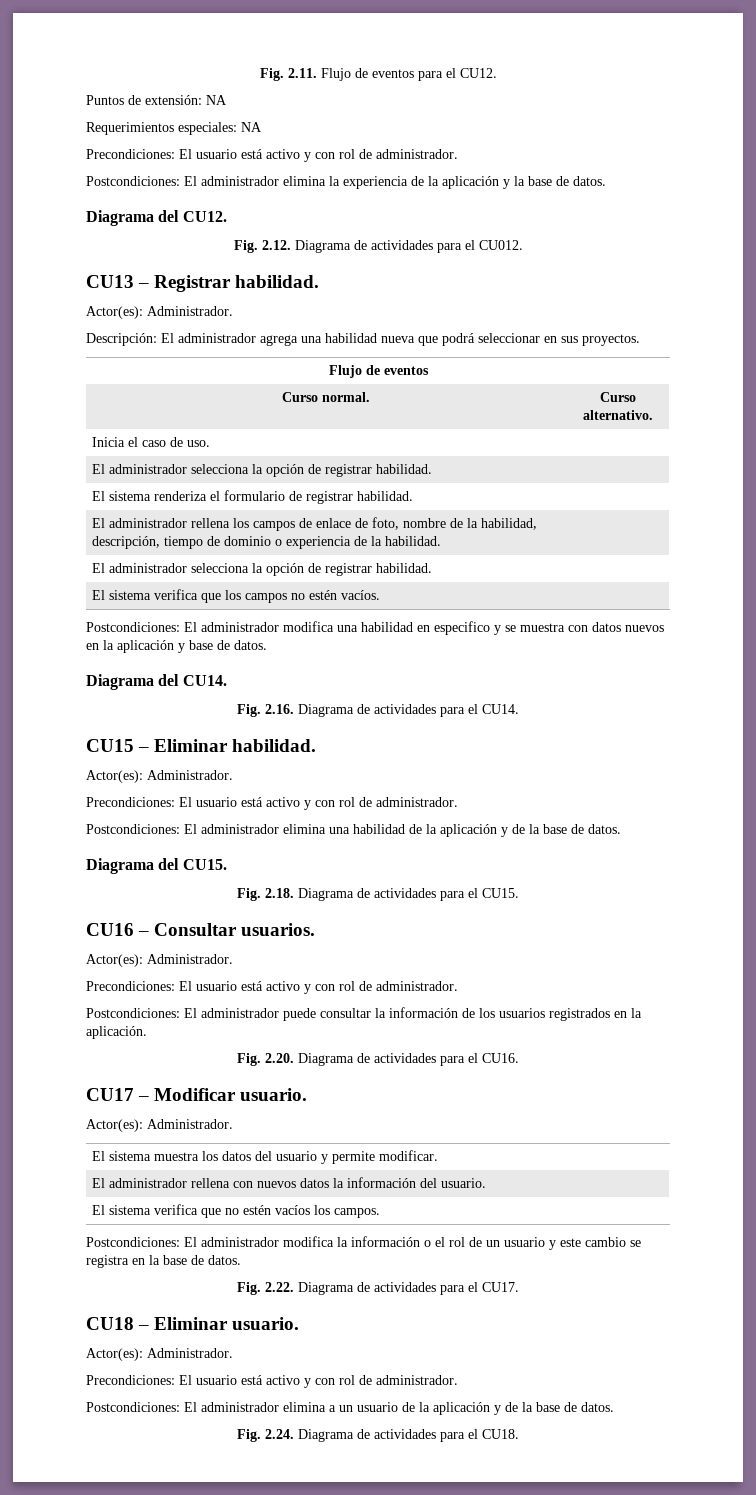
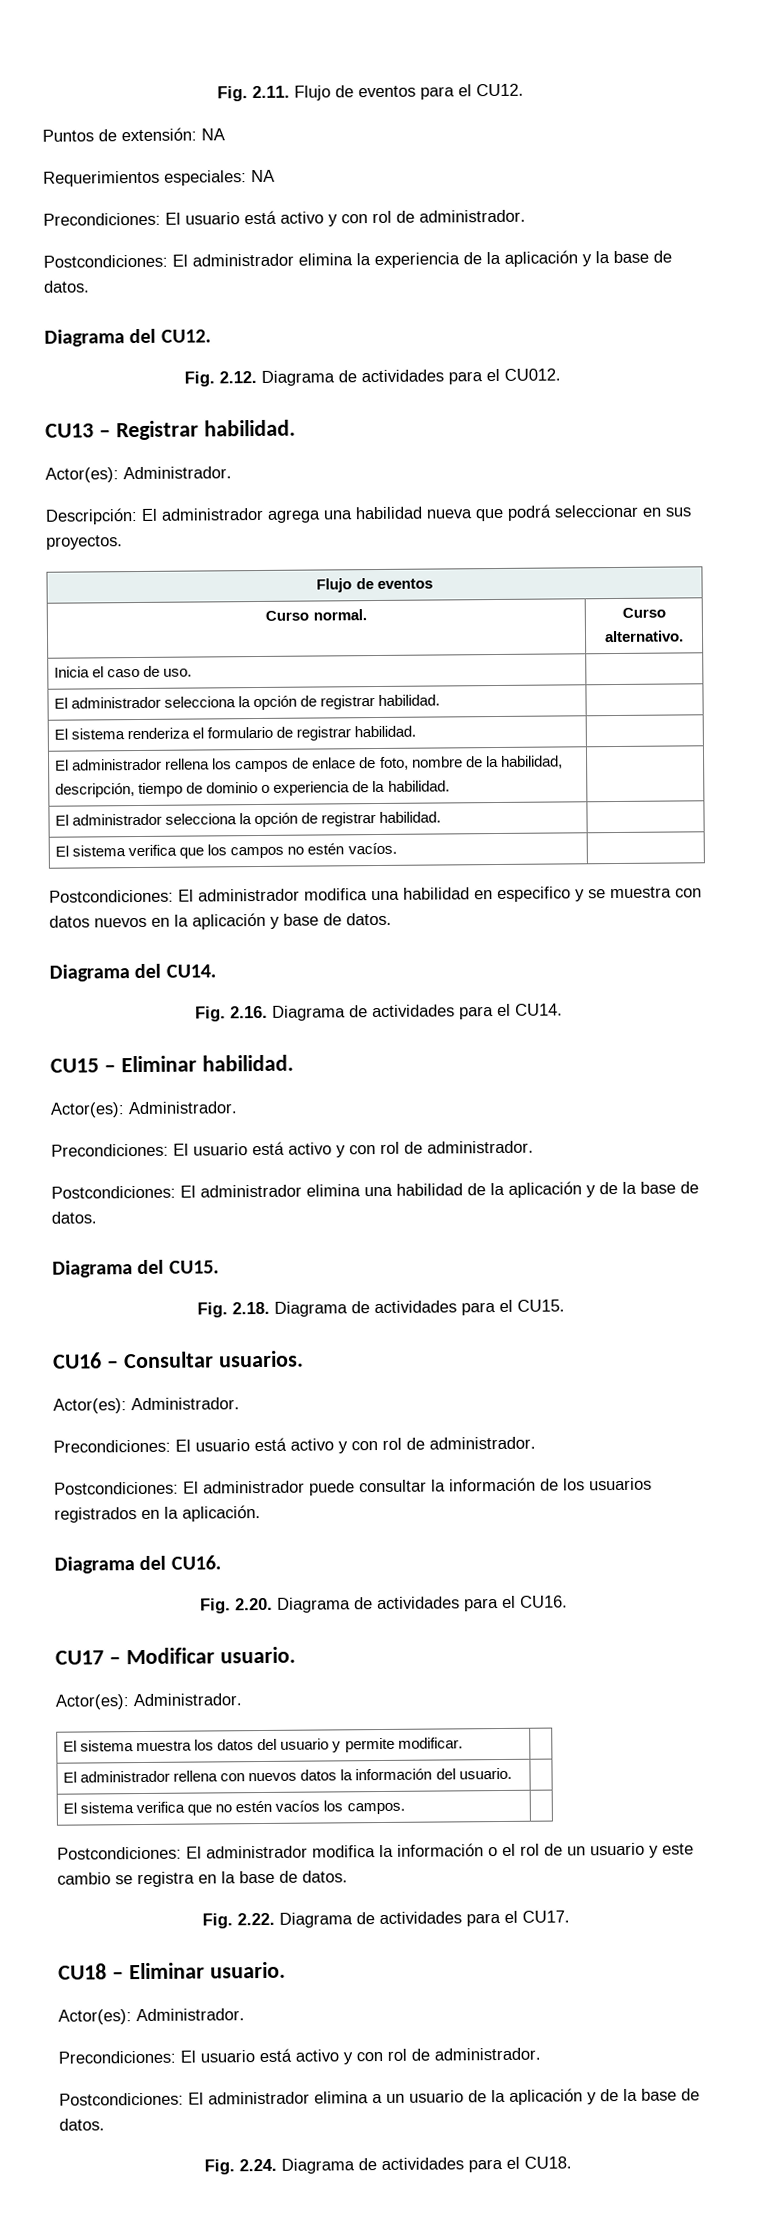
+ Diagrama del CU16.

